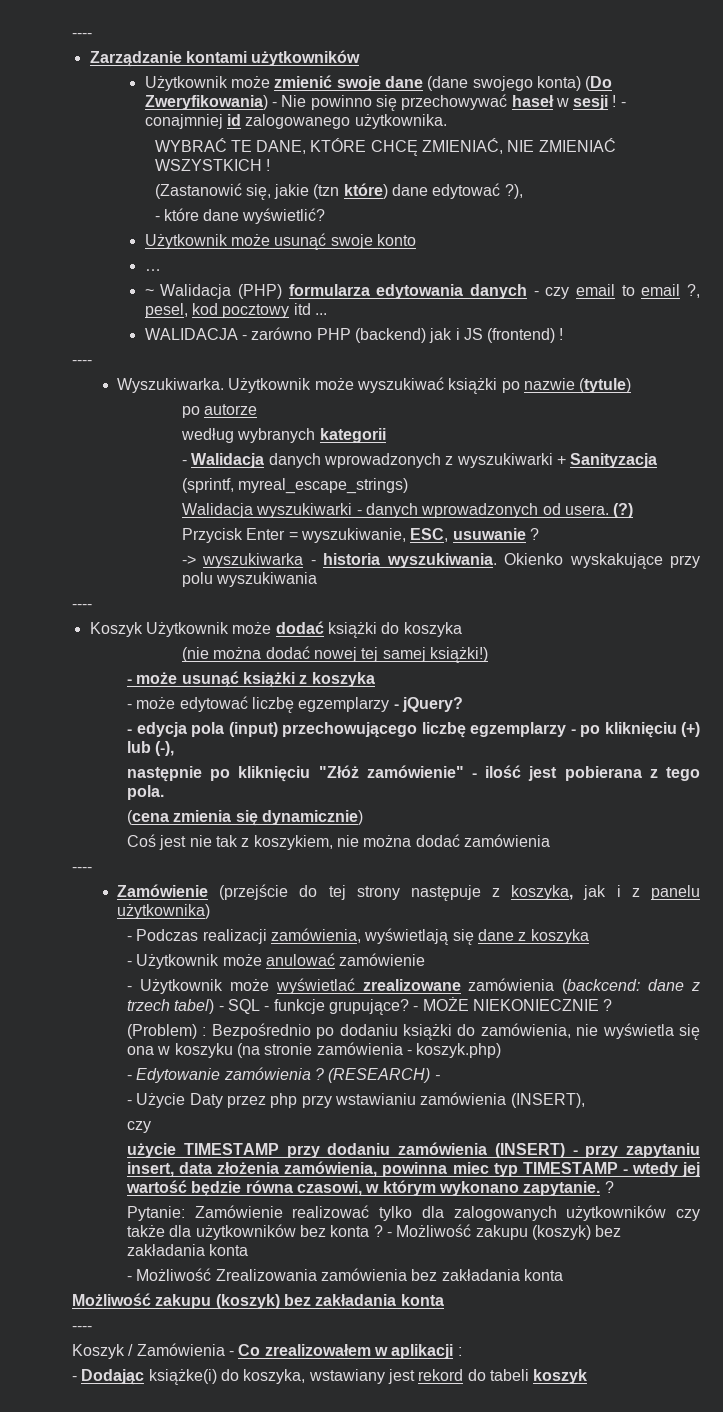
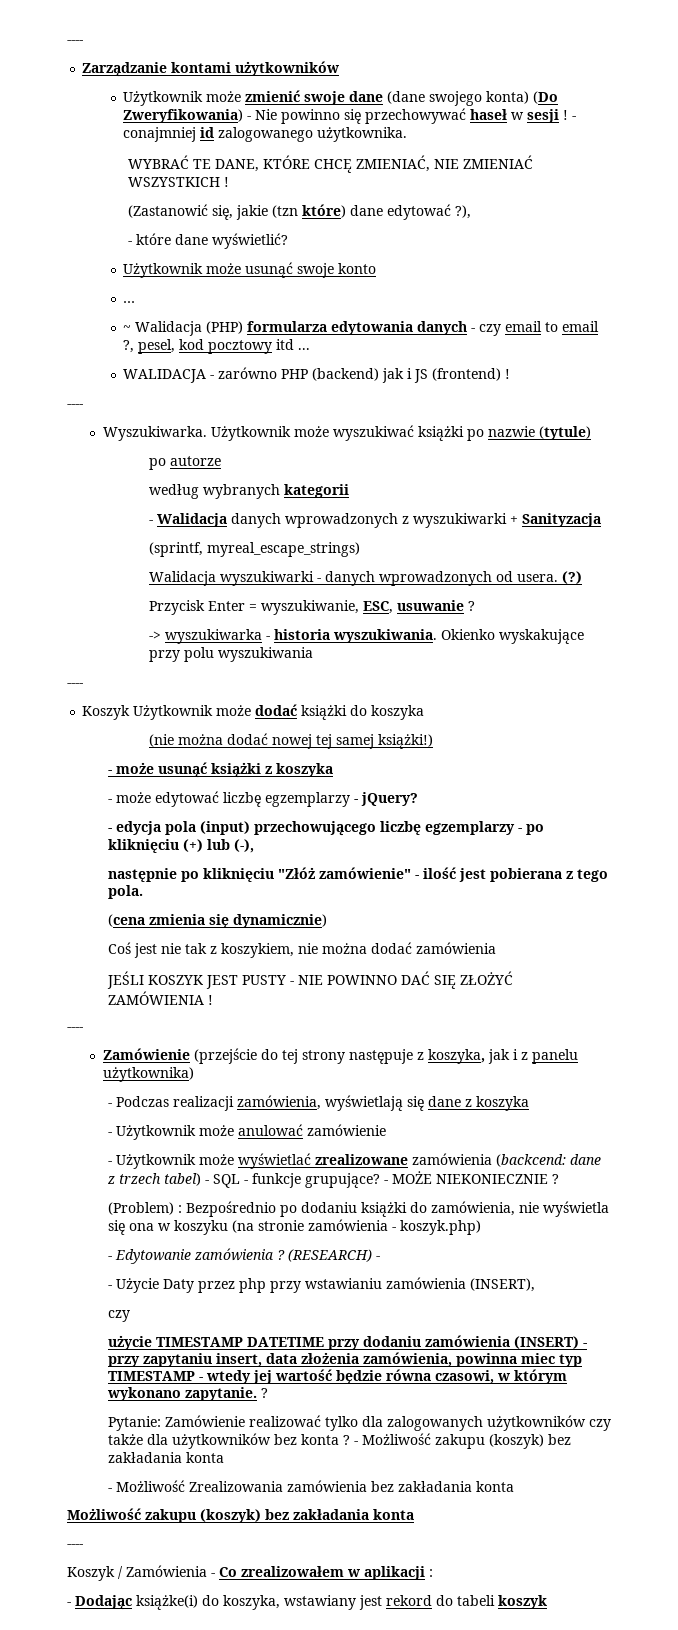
+ JEŚLI KOSZYK JEST PUSTY - NIE POWINNO DAĆ SIĘ ZŁOŻYĆ ZAMÓWIENIA !
- użycie TIMESTAMP przy dodaniu zamówienia (INSERT) - przy zapytaniu insert, data złożenia zamówienia, powinna miec typ TIMESTAMP - wtedy jej wartość będzie równa czasowi, w którym wykonano zapytanie.
+ użycie TIMESTAMP DATETIME przy dodaniu zamówienia (INSERT) - przy zapytaniu insert, data złożenia zamówienia, powinna miec typ TIMESTAMP - wtedy jej wartość będzie równa czasowi, w którym wykonano zapytanie.

